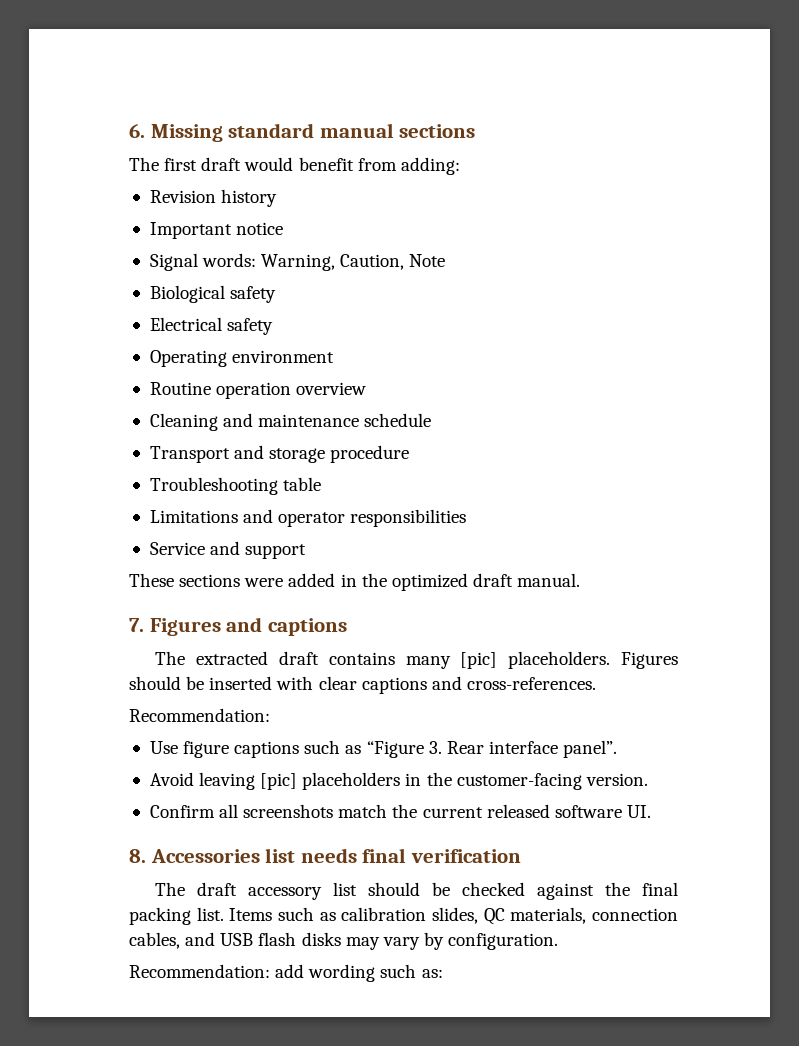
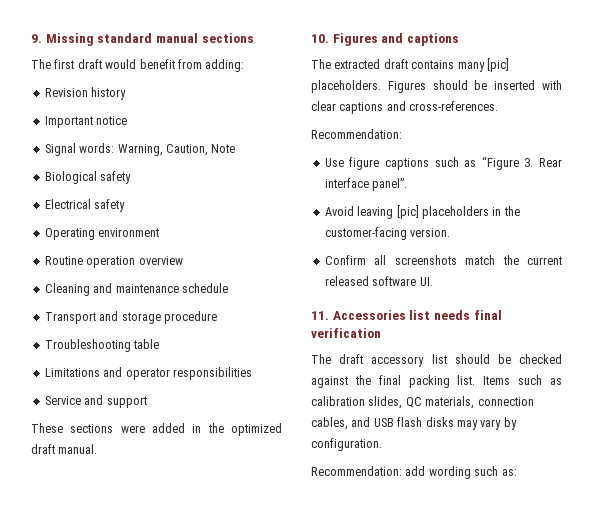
- 6. Missing standard manual sections
+ 9. Missing standard manual sections
- 7. Figures and captions
+ 10. Figures and captions
- 8. Accessories list needs final verification
+ 11. Accessories list needs final verification

